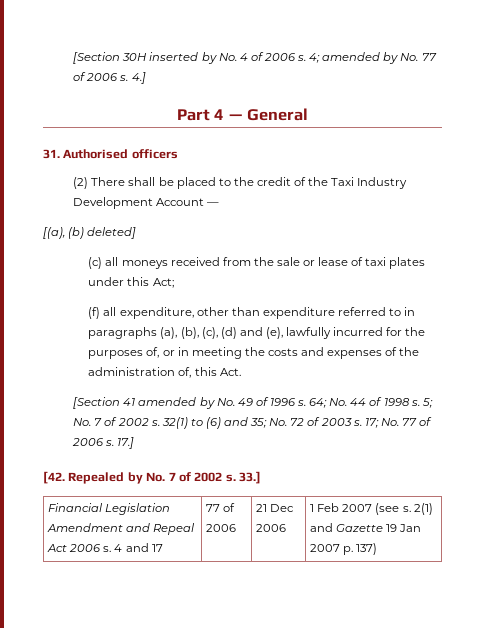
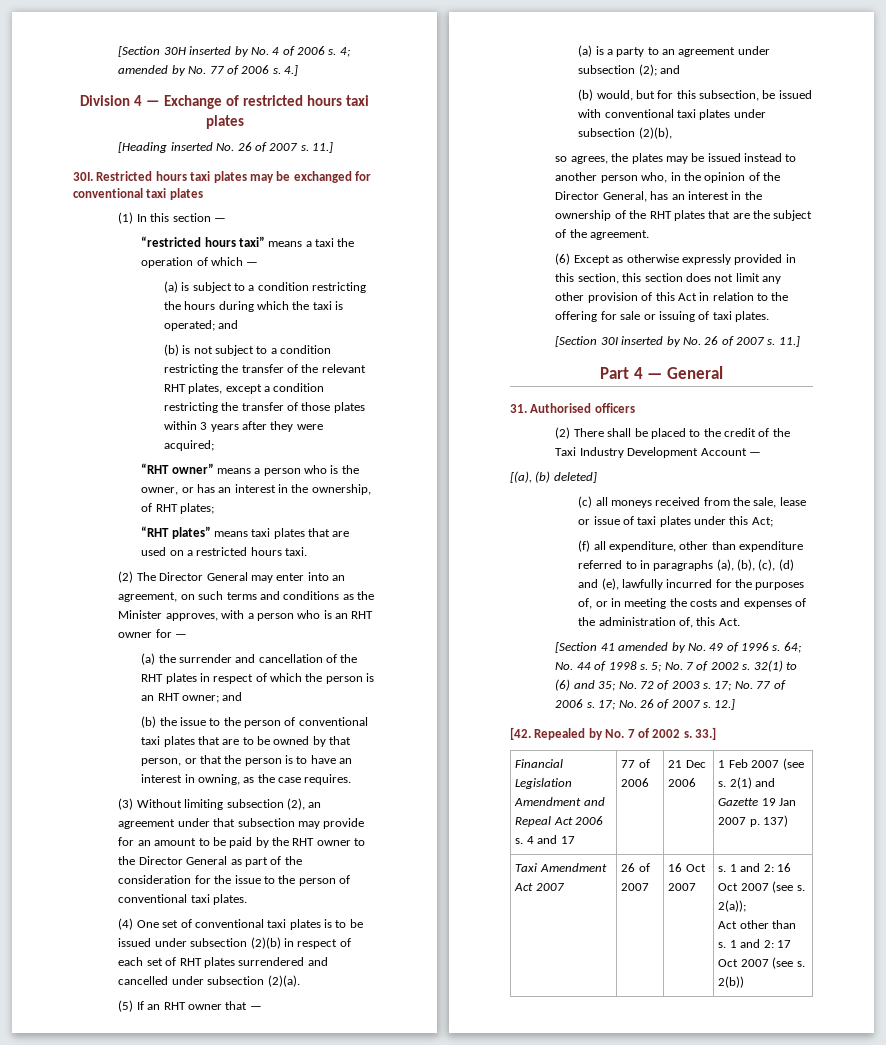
+ Division 4 — Exchange of restricted hours taxi plates
+ [Heading inserted No. 26 of 2007 s. 11.]
+ 30I. Restricted hours taxi plates may be exchanged for conventional taxi plates
+ (1) In this section —
+ “restricted hours taxi” means a taxi the operation of which —
+ (a) is subject to a condition restricting the hours during which the taxi is operated; and
+ (b) is not subject to a condition restricting the transfer of the relevant RHT plates, except a condition restricting the transfer of those plates within 3 years after they were acquired;
+ “RHT owner” means a person who is the owner, or has an interest in the ownership, of RHT plates;
+ “RHT plates” means taxi plates that are used on a restricted hours taxi.
+ (2) The Director General may enter into an agreement, on such terms and conditions as the Minister approves, with a person who is an RHT owner for —
+ (a) the surrender and cancellation of the RHT plates in respect of which the person is an RHT owner; and
+ (b) the issue to the person of conventional taxi plates that are to be owned by that person, or that the person is to have an interest in owning, as the case requires.
+ (3) Without limiting subsection (2), an agreement under that subsection may provide for an amount to be paid by the RHT owner to the Director General as part of the consideration for the issue to the person of conventional taxi plates.
+ (4) One set of conventional taxi plates is to be issued under subsection (2)(b) in respect of each set of RHT plates surrendered and cancelled under subsection (2)(a).
+ (5) If an RHT owner that —
+ (a) is a party to an agreement under subsection (2); and
+ (b) would, but for this subsection, be issued with conventional taxi plates under subsection (2)(b),
+ so agrees, the plates may be issued instead to another person who, in the opinion of the Director General, has an interest in the ownership of the RHT plates that are the subject of the agreement.
+ (6) Except as otherwise expressly provided in this section, this section does not limit any other provision of this Act in relation to the offering for sale or issuing of taxi plates.
+ [Section 30I inserted by No. 26 of 2007 s. 11.]
- (c) all moneys received from the sale or lease of taxi plates under this Act;
+ (c) all moneys received from the sale, lease or issue of taxi plates under this Act;
- 17.]
+ 17; No. 26 of 2007 s. 12.]
+ Taxi Amendment Act 2007 | 26 of 2007 | 16 Oct 2007 | s. 1 and 2: 16 Oct 2007 (see s. 2(a));
+ Act other than s. 1 and 2: 17 Oct 2007 (see s. 2(b))

